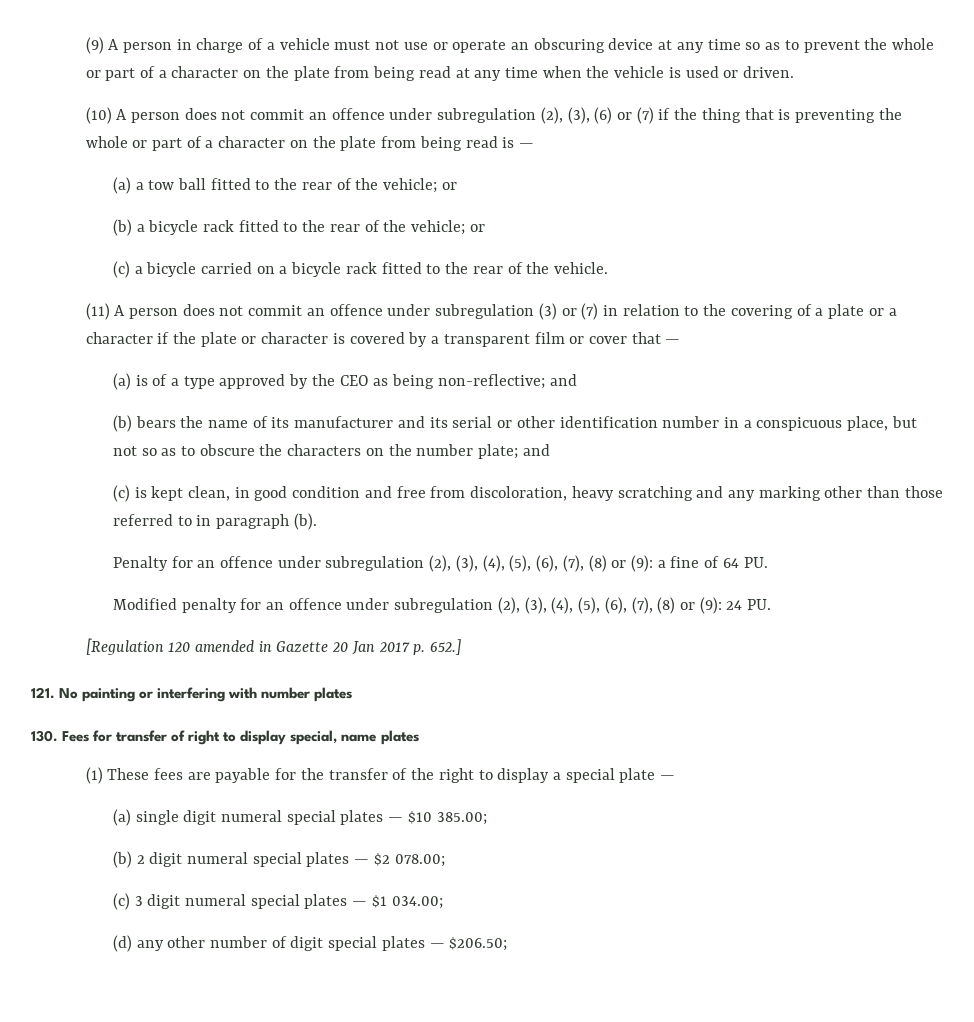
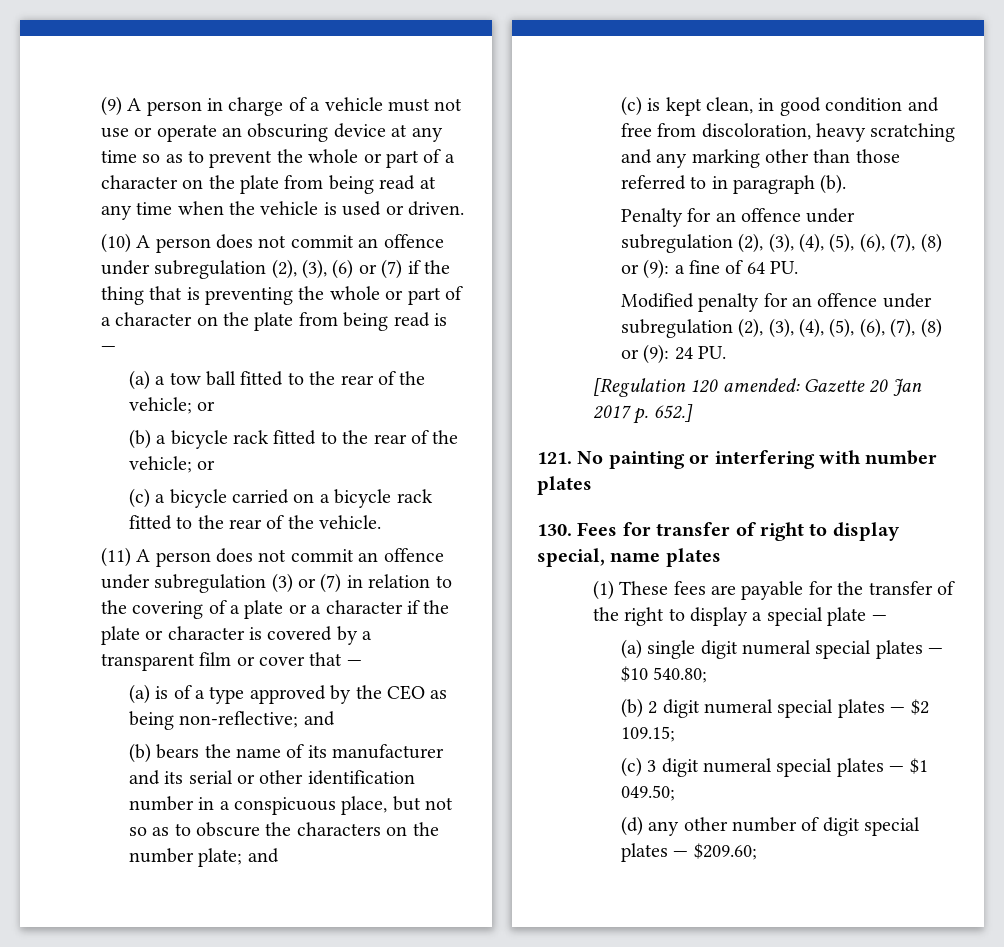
- [Regulation 120 amended in Gazette 20 Jan 2017 p. 652.]
+ [Regulation 120 amended: Gazette 20 Jan 2017 p. 652.]
- (a) single digit numeral special plates — $10 385.00;
+ (a) single digit numeral special plates — $10 540.80;
- (b) 2 digit numeral special plates — $2 078.00;
+ (b) 2 digit numeral special plates — $2 109.15;
- (c) 3 digit numeral special plates — $1 034.00;
+ (c) 3 digit numeral special plates — $1 049.50;
- (d) any other number of digit special plates — $206.50;
+ (d) any other number of digit special plates — $209.60;

